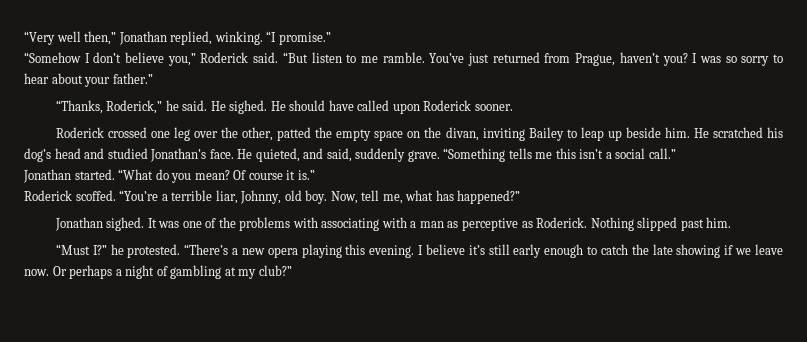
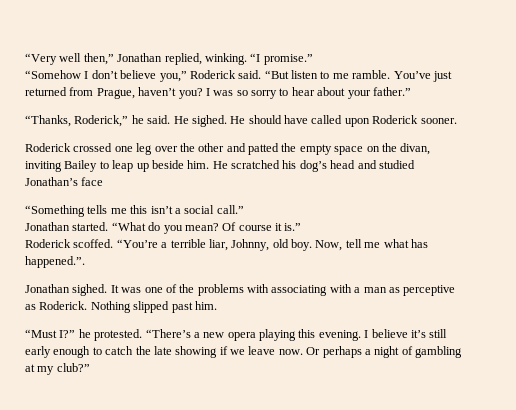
- Roderick crossed one leg over the other, patted the empty space on the divan, inviting Bailey to leap up beside him.
+ Roderick crossed one leg over the other and patted the empty space on the divan, inviting Bailey to leap up beside him.
- He scratched his dog’s head and studied Jonathan’s face. He quieted, and said, suddenly grave. “Something tells me this isn’t a social call.”
+ He scratched his dog’s head and studied Jonathan’s face
+ “Something tells me this isn’t a social call.”
- Now, tell me, what has happened?”
+ Now, tell me what has happened.”.

